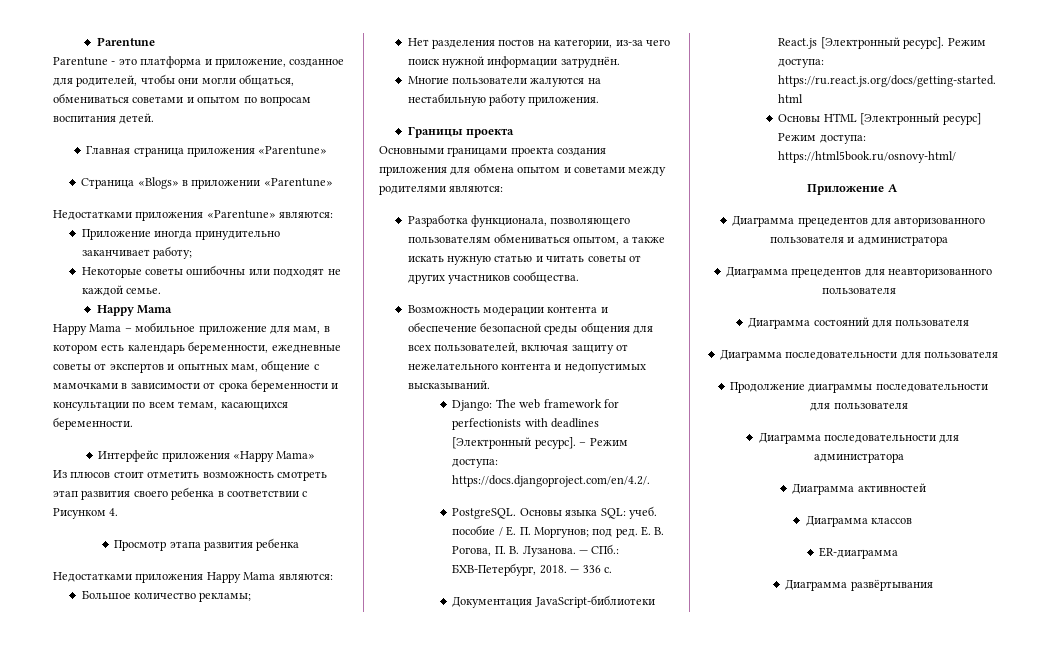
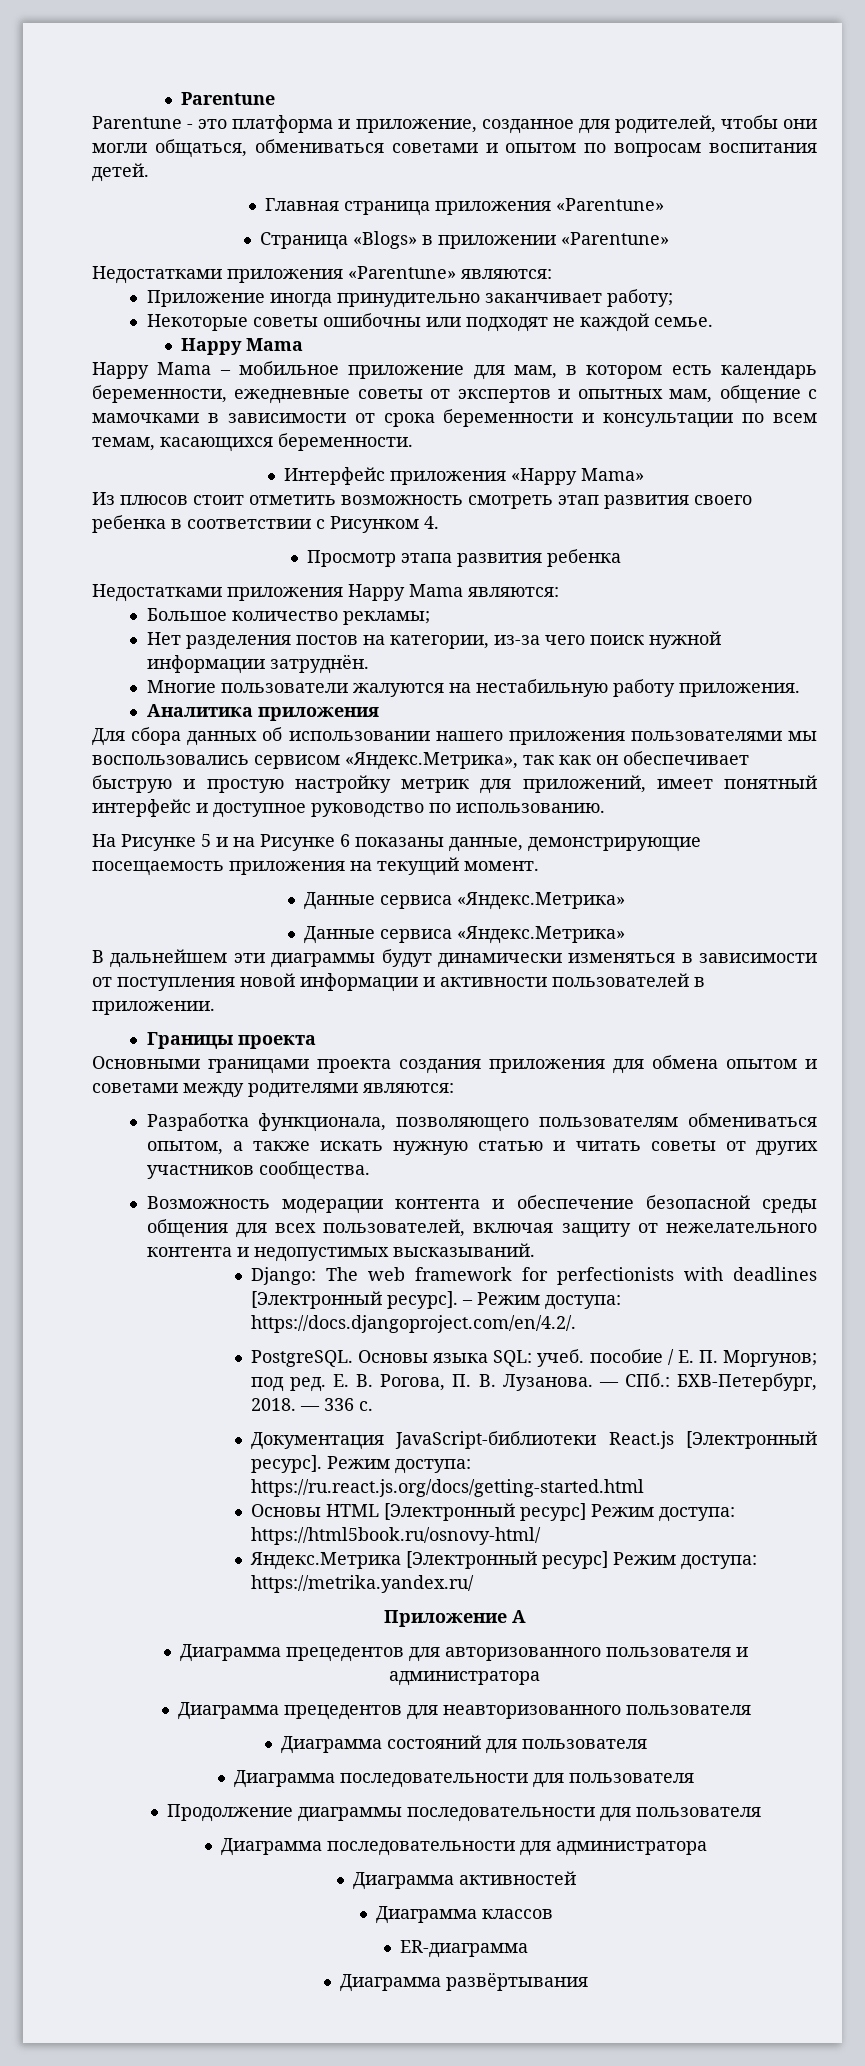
+ Аналитика приложения
+ Для сбора данных об использовании нашего приложения пользователями мы воспользовались сервисом «Яндекс.Метрика», так как он обеспечивает быструю и простую настройку метрик для приложений, имеет понятный интерфейс и доступное руководство по использованию.
+ На Рисунке 5 и на Рисунке 6 показаны данные, демонстрирующие посещаемость приложения на текущий момент.
+ Данные сервиса «Яндекс.Метрика»
+ Данные сервиса «Яндекс.Метрика»
+ В дальнейшем эти диаграммы будут динамически изменяться в зависимости от поступления новой информации и активности пользователей в приложении.
+ Яндекс.Метрика [Электронный ресурс] Режим доступа: https://metrika.yandex.ru/

